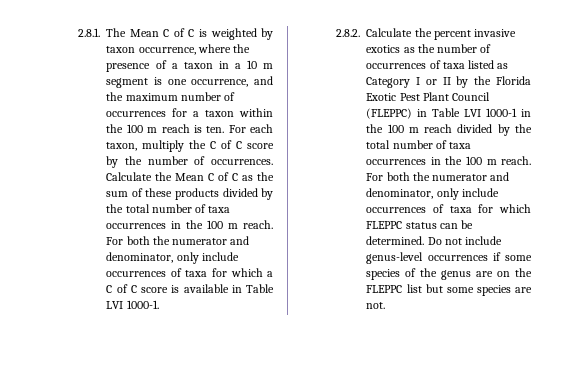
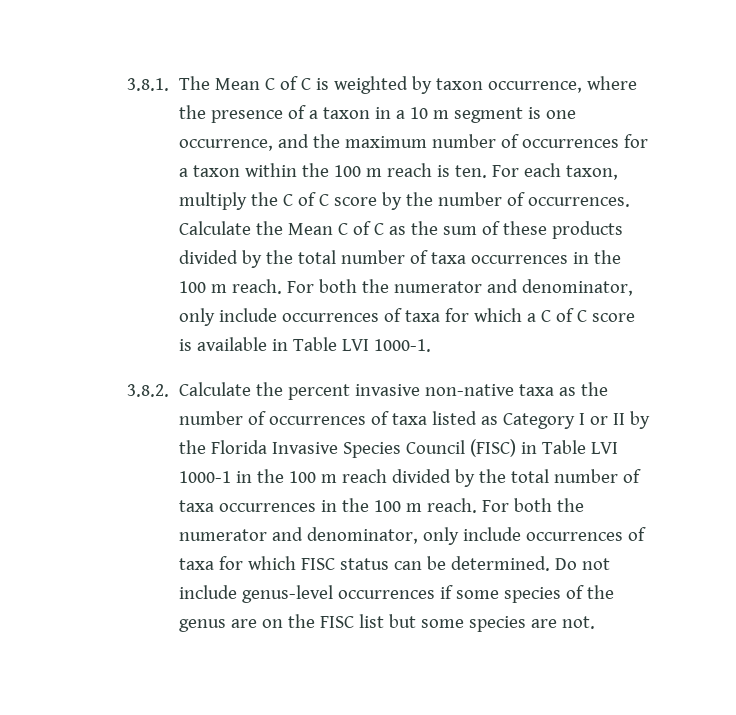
- 2.8.1. The Mean C of C is weighted by taxon occurrence, where the presence of a taxon in a 10 m segment is one occurrence, and the maximum number of occurrences for a taxon within the 100 m reach is ten.
+ 3.8.1. The Mean C of C is weighted by taxon occurrence, where the presence of a taxon in a 10 m segment is one occurrence, and the maximum number of occurrences for a taxon within the 100 m reach is ten.
- 2.8.2. Calculate the percent invasive exotics as the number of occurrences of taxa listed as Category I or II by the Florida Exotic Pest Plant Council (FLEPPC) in Table LVI 1000-1 in the 100 m reach divided by the total number of taxa occurrences in the 100 m reach.
+ 3.8.2. Calculate the percent invasive non-native taxa as the number of occurrences of taxa listed as Category I or II by the Florida Invasive Species Council (FISC) in Table LVI 1000-1 in the 100 m reach divided by the total number of taxa occurrences in the 100 m reach.
- For both the numerator and denominator, only include occurrences of taxa for which FLEPPC status can be determined.
+ For both the numerator and denominator, only include occurrences of taxa for which FISC status can be determined.
- Do not include genus-level occurrences if some species of the genus are on the FLEPPC list but some species are not.
+ Do not include genus-level occurrences if some species of the genus are on the FISC list but some species are not.

